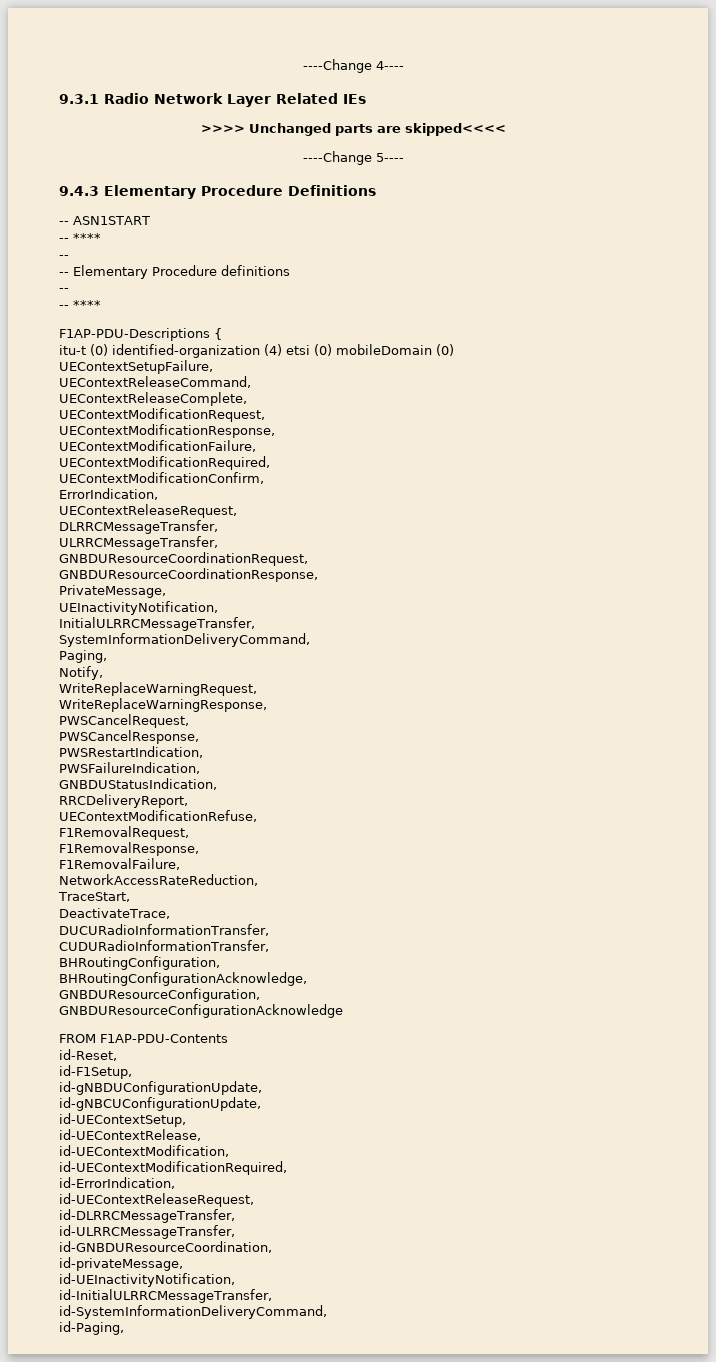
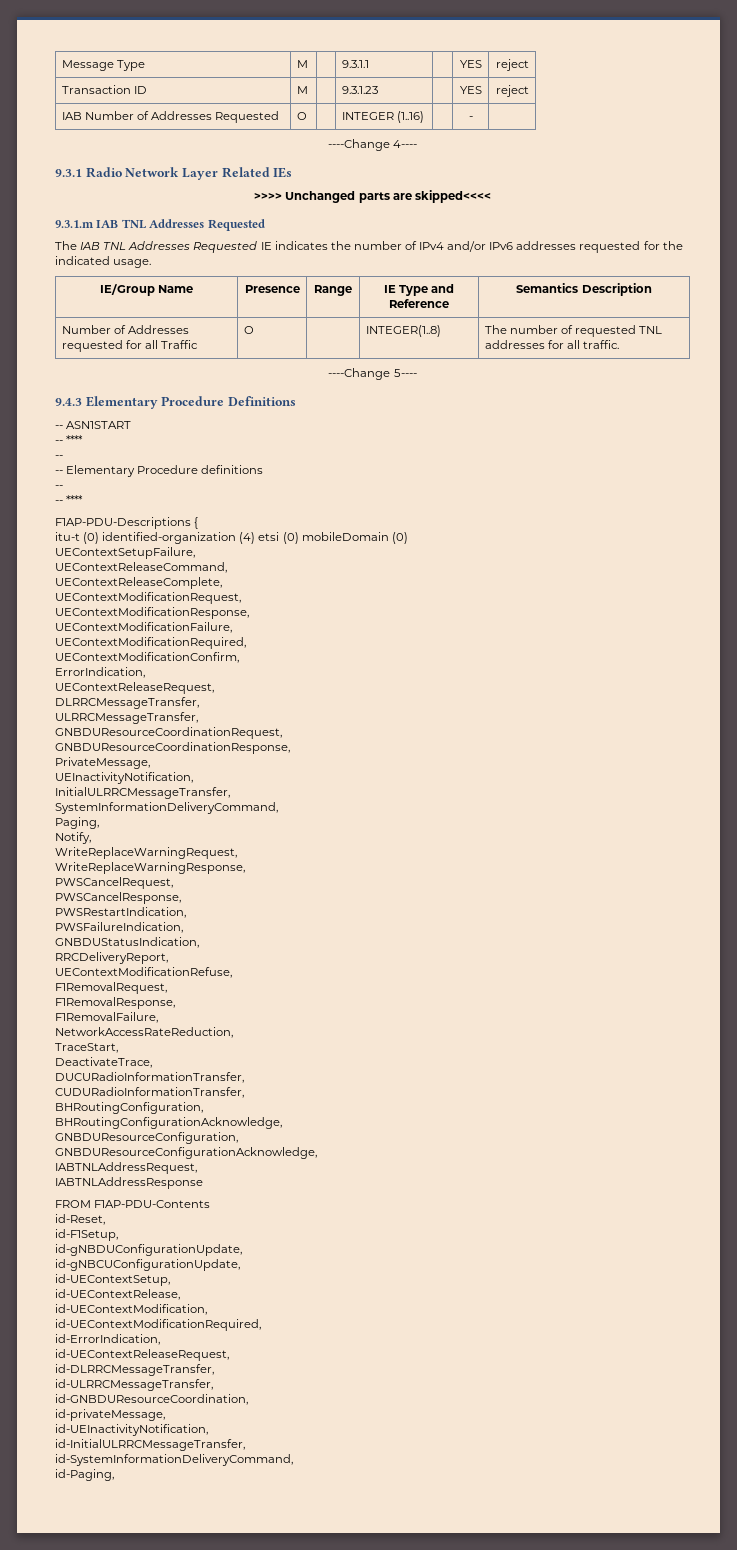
+ Message Type | M | | 9.3.1.1 | | YES | reject
+ Transaction ID | M | | 9.3.1.23 | | YES | reject
+ IAB Number of Addresses Requested | O | | INTEGER (1..16) | | - |
+ 9.3.1.m IAB TNL Addresses Requested
+ The IAB TNL Addresses Requested IE indicates the number of IPv4 and/or IPv6 addresses requested for the indicated usage.
+ IE/Group Name | Presence | Range | IE Type and Reference | Semantics Description
+ Number of Addresses requested for all Traffic | O | | INTEGER(1..8) | The number of requested TNL addresses for all traffic.
- GNBDUResourceConfigurationAcknowledge
+ GNBDUResourceConfigurationAcknowledge,
+ IABTNLAddressRequest,
+ IABTNLAddressResponse

